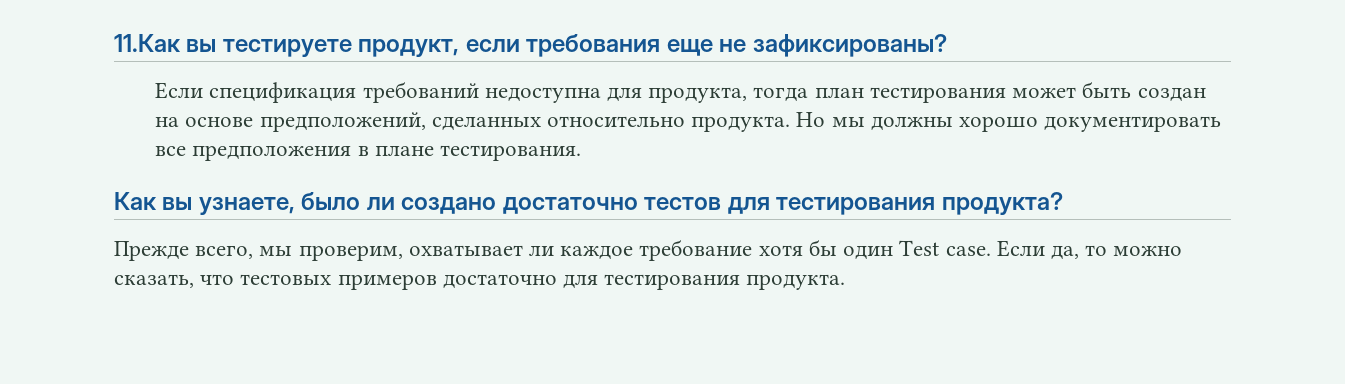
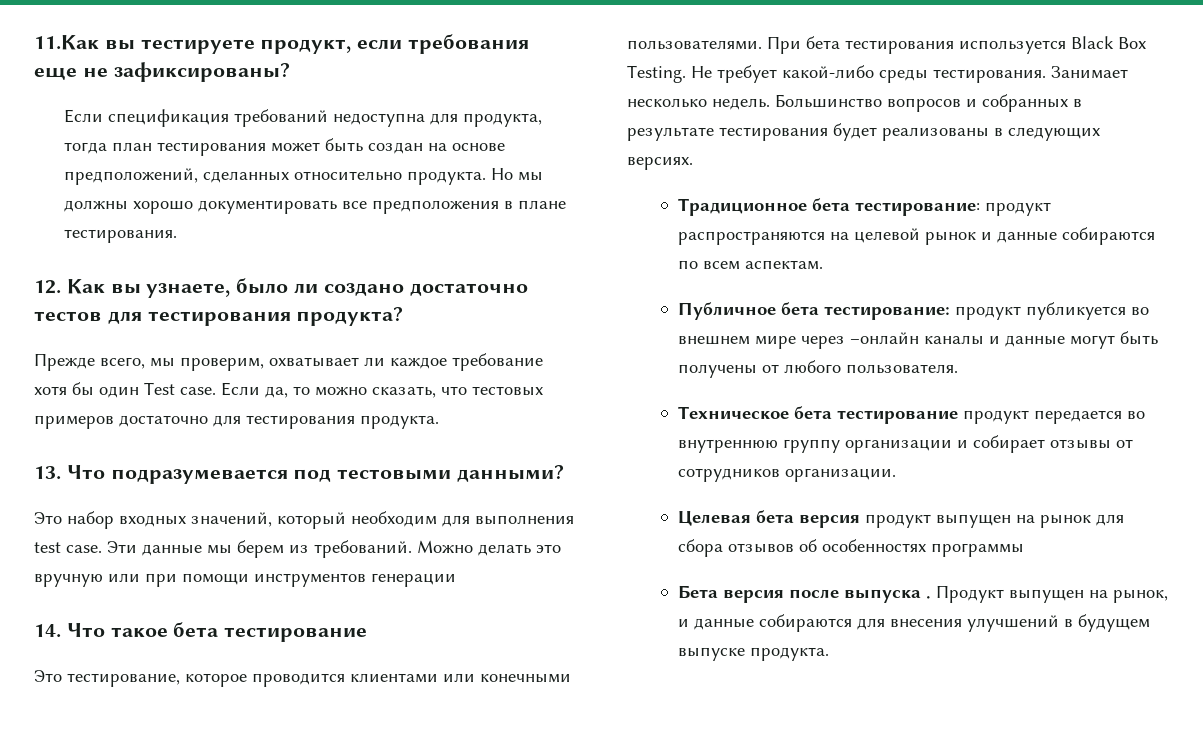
- Как вы узнаете, было ли создано достаточно тестов для тестирования продукта?
+ 12. Как вы узнаете, было ли создано достаточно тестов для тестирования продукта?
+ 13. Что подразумевается под тестовыми данными?
+ Это набор входных значений, который необходим для выполнения test case. Эти данные мы берем из требований. Можно делать это вручную или при помощи инструментов генерации
+ 14. Что такое бета тестирование
+ Это тестирование, которое проводится клиентами или конечными пользователями. При бета тестирования используется Black Box Testing. Не требует какой-либо среды тестирования. Занимает несколько недель. Большинство вопросов и собранных в результате тестирования будет реализованы в следующих версиях.
+ Традиционное бета тестирование: продукт распространяются на целевой рынок и данные собираются по всем аспектам.
+ Публичное бета тестирование: продукт публикуется во внешнем мире через –онлайн каналы и данные могут быть получены от любого пользователя.
+ Техническое бета тестирование продукт передается во внутреннюю группу организации и собирает отзывы от сотрудников организации.
+ Целевая бета версия продукт выпущен на рынок для сбора отзывов об особенностях программы
+ Бета версия после выпуска . Продукт выпущен на рынок, и данные собираются для внесения улучшений в будущем выпуске продукта.

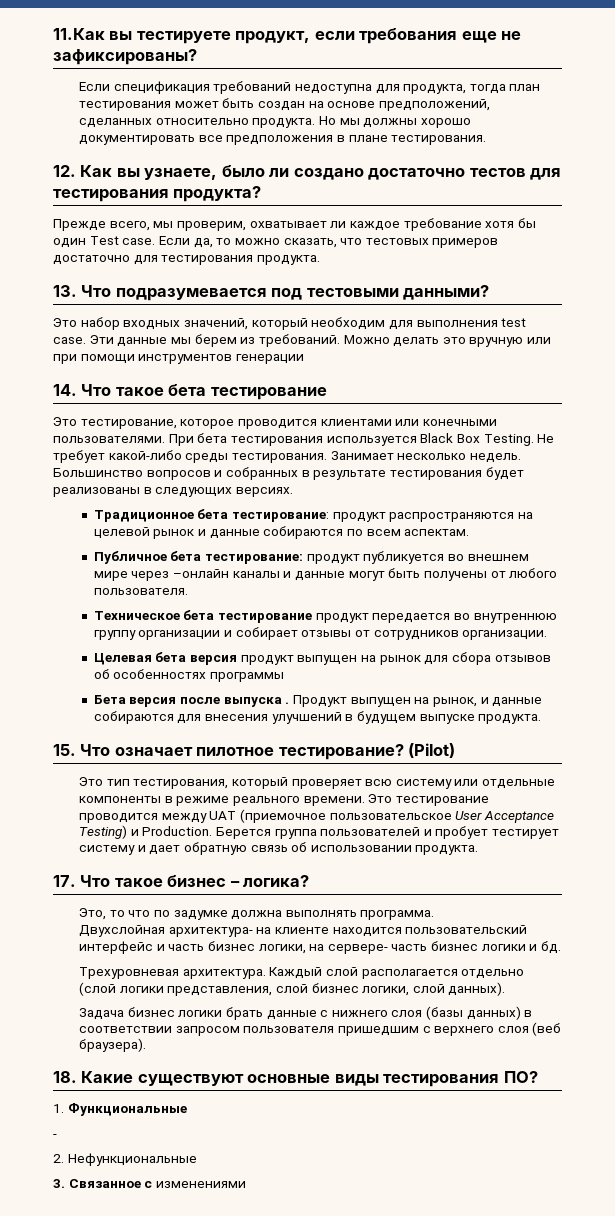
+ 15. Что означает пилотное тестирование? (Pilot)
+ Это тип тестирования, который проверяет всю систему или отдельные компоненты в режиме реального времени. Это тестирование проводится между UAT (приемочное пользовательское User Acceptance Testing) и Production. Берется группа пользователей и пробует тестирует систему и дает обратную связь об использовании продукта.
+ 17. Что такое бизнес – логика?
+ Это, то что по задумке должна выполнять программа.
+ Двухслойная архитектура- на клиенте находится пользовательский интерфейс и часть бизнес логики, на сервере- часть бизнес логики и бд.
+ Трехуровневая архитектура. Каждый слой располагается отдельно (слой логики представления, слой бизнес логики, слой данных).
+ Задача бизнес логики брать данные с нижнего слоя (базы данных) в соответствии запросом пользователя пришедшим с верхнего слоя (веб браузера).
+ 18. Какие существуют основные виды тестирования ПО?
+ 1. Функциональные
+ -
+ 2. Нефункциональные
+ 3. Связанное с изменениями

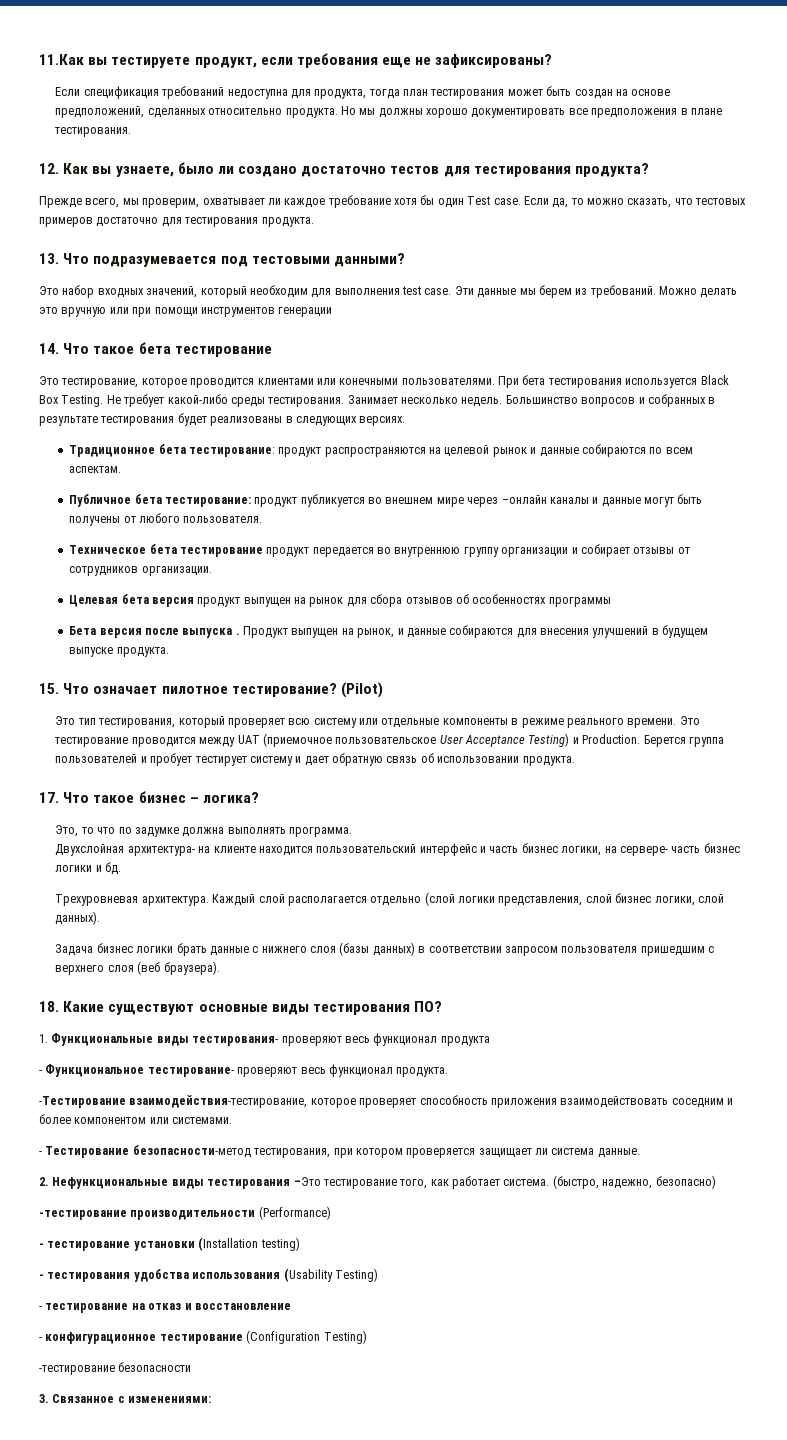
- 1. Функциональные
- -
- 2. Нефункциональные
+ 1. Функциональные виды тестирования- проверяют весь функционал продукта
+ - Функциональное тестирование- проверяют весь функционал продукта.
+ -Тестирование взаимодействия-тестирование, которое проверяет способность приложения взаимодействовать соседним и более компонентом или системами.
+ - Тестирование безопасности-метод тестирования, при котором проверяется защищает ли система данные.
+ 2. Нефункциональные виды тестирования –Это тестирование того, как работает система. (быстро, надежно, безопасно)
+ -тестирование производительности (Performance)
+ - тестирование установки (Installation testing)
+ - тестирования удобства использования (Usability Testing)
+ - тестирование на отказ и восстановление
+ - конфигурационное тестирование (Configuration Testing)
+ -тестирование безопасности
- 3. Связанное с изменениями
+ 3. Связанное с изменениями:

